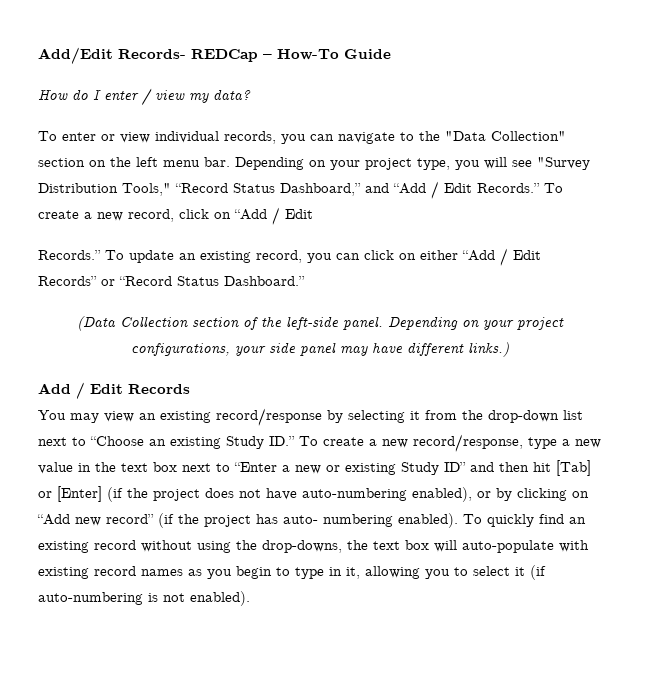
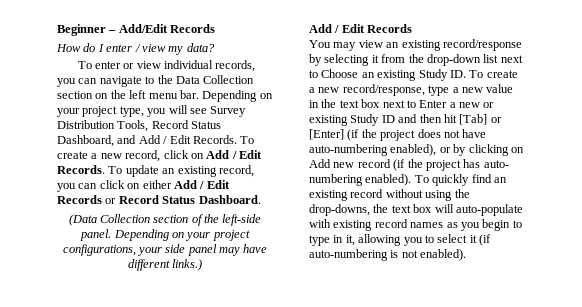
- Add/Edit Records- REDCap – How-To Guide
+ Beginner – Add/Edit Records
- To enter or view individual records, you can navigate to the "Data Collection" section on the left menu bar.
+ To enter or view individual records, you can navigate to the Data Collection section on the left menu bar.
- Depending on your project type, you will see "Survey Distribution Tools," “Record Status Dashboard,” and “Add / Edit Records.”
+ Depending on your project type, you will see Survey Distribution Tools, Record Status Dashboard, and Add / Edit Records.
- To create a new record, click on “Add / Edit
- Records.”
+ To create a new record, click on Add / Edit Records.
- To update an existing record, you can click on either “Add / Edit Records” or “Record Status Dashboard.”
+ To update an existing record, you can click on either Add / Edit Records or Record Status Dashboard.
- You may view an existing record/response by selecting it from the drop-down list next to “Choose an existing Study ID.” To create a new record/response, type a new value in the text box next to “Enter a new or existing Study ID” and then hit [Tab] or [Enter] (if the project does not have auto-numbering enabled), or by clicking on “Add new record” (if the project has auto- numbering enabled).
+ You may view an existing record/response by selecting it from the drop-down list next to Choose an existing Study ID. To create a new record/response, type a new value in the text box next to Enter a new or existing Study ID and then hit [Tab] or [Enter] (if the project does not have auto-numbering enabled), or by clicking on Add new record (if the project has auto- numbering enabled).

